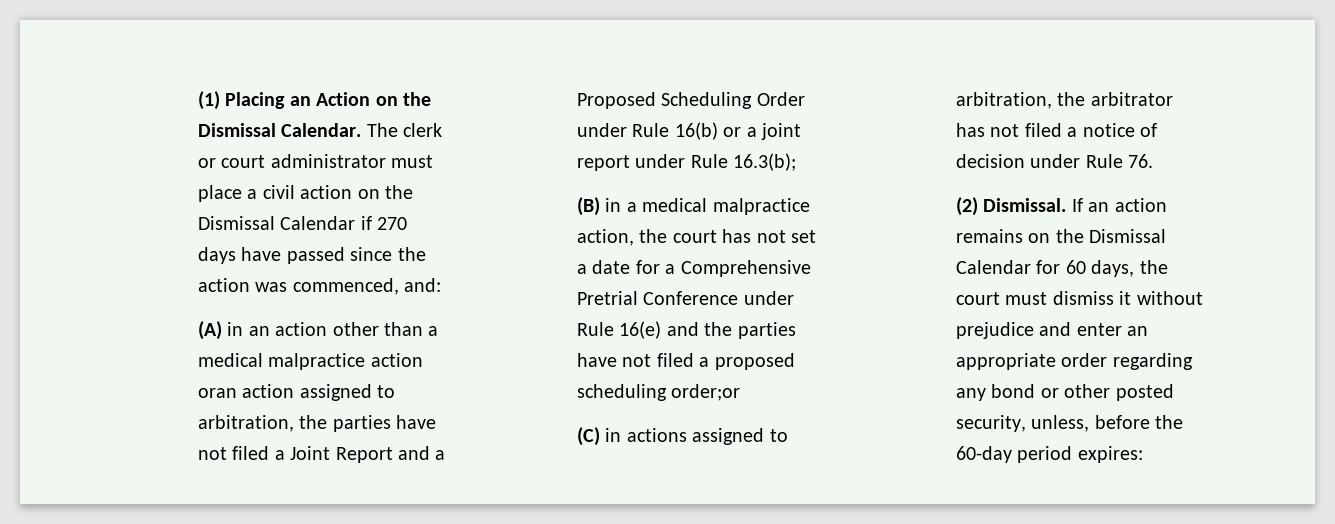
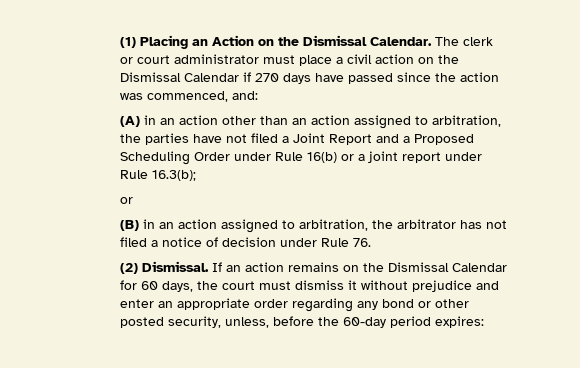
- (A) in an action other than a medical malpractice action oran action assigned to arbitration, the parties have not filed a Joint Report and a Proposed Scheduling Order under Rule 16(b) or a joint report under Rule 16.3(b);
+ (A) in an action other than an action assigned to arbitration, the parties have not filed a Joint Report and a Proposed Scheduling Order under Rule 16(b) or a joint report under Rule 16.3(b);
+ or
- (B) in a medical malpractice action, the court has not set a date for a Comprehensive Pretrial Conference under Rule 16(e) and the parties have not filed a proposed scheduling order;or
- (C) in actions assigned to arbitration, the arbitrator has not filed a notice of decision under Rule 76.
+ (B) in an action assigned to arbitration, the arbitrator has not filed a notice of decision under Rule 76.

